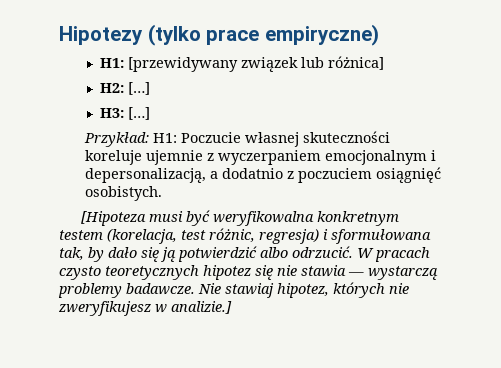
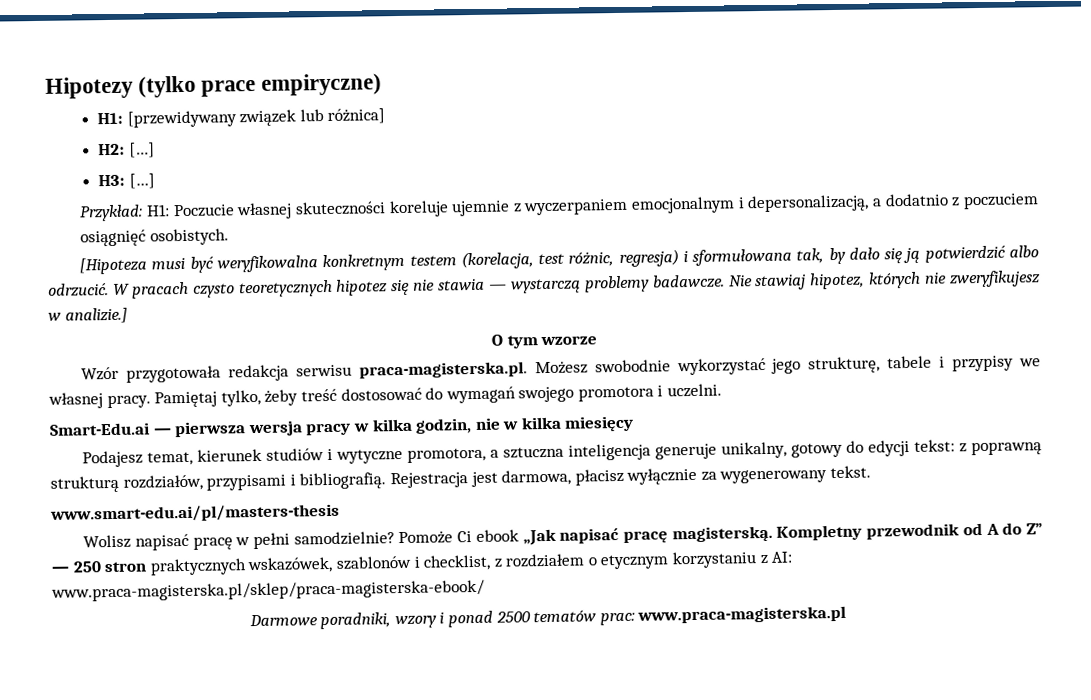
+ O tym wzorze
+ Wzór przygotowała redakcja serwisu praca-magisterska.pl. Możesz swobodnie wykorzystać jego strukturę, tabele i przypisy we własnej pracy. Pamiętaj tylko, żeby treść dostosować do wymagań swojego promotora i uczelni.
+ Smart-Edu.ai — pierwsza wersja pracy w kilka godzin, nie w kilka miesięcy
+ Podajesz temat, kierunek studiów i wytyczne promotora, a sztuczna inteligencja generuje unikalny, gotowy do edycji tekst: z poprawną strukturą rozdziałów, przypisami i bibliografią. Rejestracja jest darmowa, płacisz wyłącznie za wygenerowany tekst.
+ www.smart-edu.ai/pl/masters-thesis
+ Wolisz napisać pracę w pełni samodzielnie? Pomoże Ci ebook „Jak napisać pracę magisterską. Kompletny przewodnik od A do Z” — 250 stron praktycznych wskazówek, szablonów i checklist, z rozdziałem o etycznym korzystaniu z AI: www.praca-magisterska.pl/sklep/praca-magisterska-ebook/
+ Darmowe poradniki, wzory i ponad 2500 tematów prac: www.praca-magisterska.pl

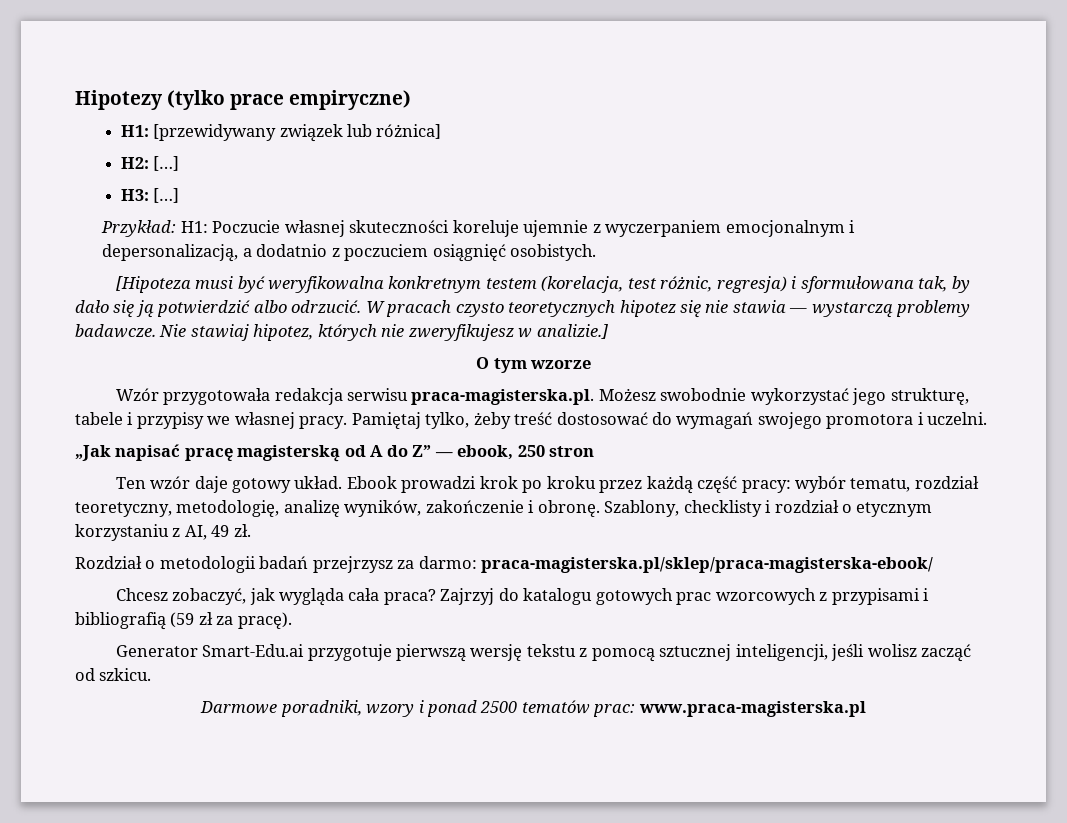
- Smart-Edu.ai — pierwsza wersja pracy w kilka godzin, nie w kilka miesięcy
- Podajesz temat, kierunek studiów i wytyczne promotora, a sztuczna inteligencja generuje unikalny, gotowy do edycji tekst: z poprawną strukturą rozdziałów, przypisami i bibliografią. Rejestracja jest darmowa, płacisz wyłącznie za wygenerowany tekst.
- www.smart-edu.ai/pl/masters-thesis
- Wolisz napisać pracę w pełni samodzielnie? Pomoże Ci ebook „Jak napisać pracę magisterską. Kompletny przewodnik od A do Z” — 250 stron praktycznych wskazówek, szablonów i checklist, z rozdziałem o etycznym korzystaniu z AI: www.praca-magisterska.pl/sklep/praca-magisterska-ebook/
+ „Jak napisać pracę magisterską od A do Z” — ebook, 250 stron
+ Ten wzór daje gotowy układ. Ebook prowadzi krok po kroku przez każdą część pracy: wybór tematu, rozdział teoretyczny, metodologię, analizę wyników, zakończenie i obronę. Szablony, checklisty i rozdział o etycznym korzystaniu z AI, 49 zł.
+ Rozdział o metodologii badań przejrzysz za darmo: praca-magisterska.pl/sklep/praca-magisterska-ebook/
+ Chcesz zobaczyć, jak wygląda cała praca? Zajrzyj do katalogu gotowych prac wzorcowych z przypisami i bibliografią (59 zł za pracę).
+ Generator Smart-Edu.ai przygotuje pierwszą wersję tekstu z pomocą sztucznej inteligencji, jeśli wolisz zacząć od szkicu.

